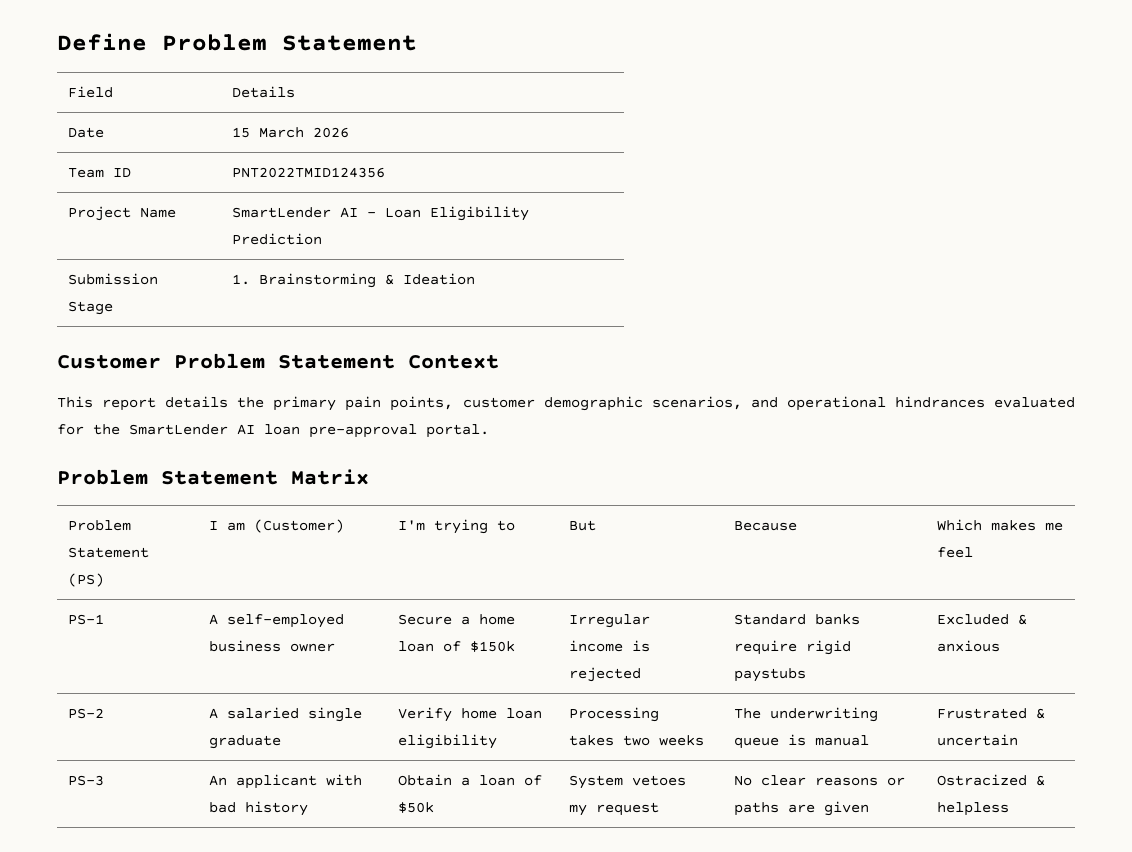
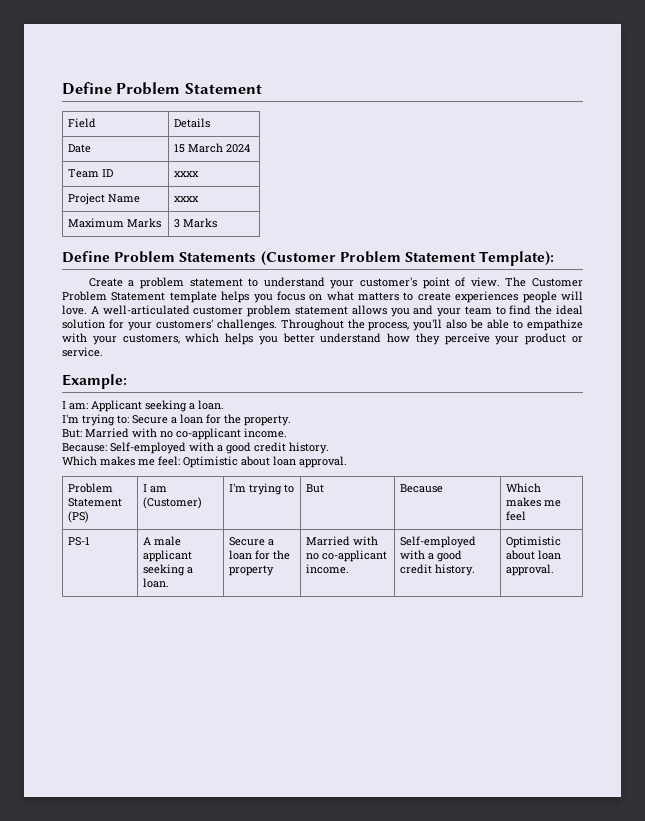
- Date | 15 March 2026
+ Date | 15 March 2024
- Team ID | PNT2022TMID124356
+ Team ID | xxxx
- Project Name | SmartLender AI – Loan Eligibility Prediction
- Submission Stage | 1. Brainstorming & Ideation
- Customer Problem Statement Context
- This report details the primary pain points, customer demographic scenarios, and operational hindrances evaluated for the SmartLender AI loan pre-approval portal.
- Problem Statement Matrix
+ Project Name | xxxx
+ Maximum Marks | 3 Marks
+ Define Problem Statements (Customer Problem Statement Template):
+ Create a problem statement to understand your customer's point of view. The Customer Problem Statement template helps you focus on what matters to create experiences people will love. A well-articulated customer problem statement allows you and your team to find the ideal solution for your customers' challenges. Throughout the process, you'll also be able to empathize with your customers, which helps you better understand how they perceive your product or service.
+ Example:
+ I am: Applicant seeking a loan.
+ I'm trying to: Secure a loan for the property.
+ But: Married with no co-applicant income.
+ Because: Self-employed with a good credit history.
+ Which makes me feel: Optimistic about loan approval.
- PS-1 | A self-employed business owner | Secure a home loan of $150k | Irregular income is rejected | Standard banks require rigid paystubs | Excluded & anxious
- PS-2 | A salaried single graduate | Verify home loan eligibility | Processing takes two weeks | The underwriting queue is manual | Frustrated & uncertain
- PS-3 | An applicant with bad history | Obtain a loan of $50k | System vetoes my request | No clear reasons or paths are given | Ostracized & helpless
+ PS-1 | A male applicant seeking a loan. | Secure a loan for the property | Married with no co-applicant income. | Self-employed with a good credit history. | Optimistic about loan approval.

